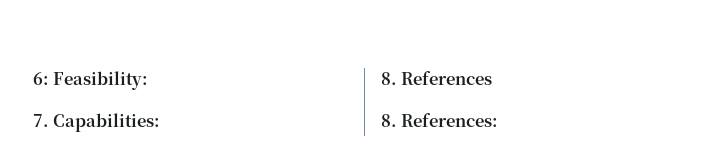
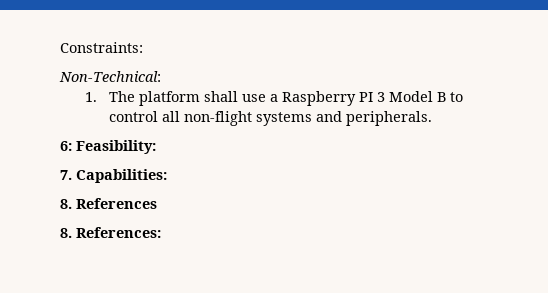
+ Constraints:
+ Non-Technical:
+ 1. The platform shall use a Raspberry PI 3 Model B to control all non-flight systems and peripherals.

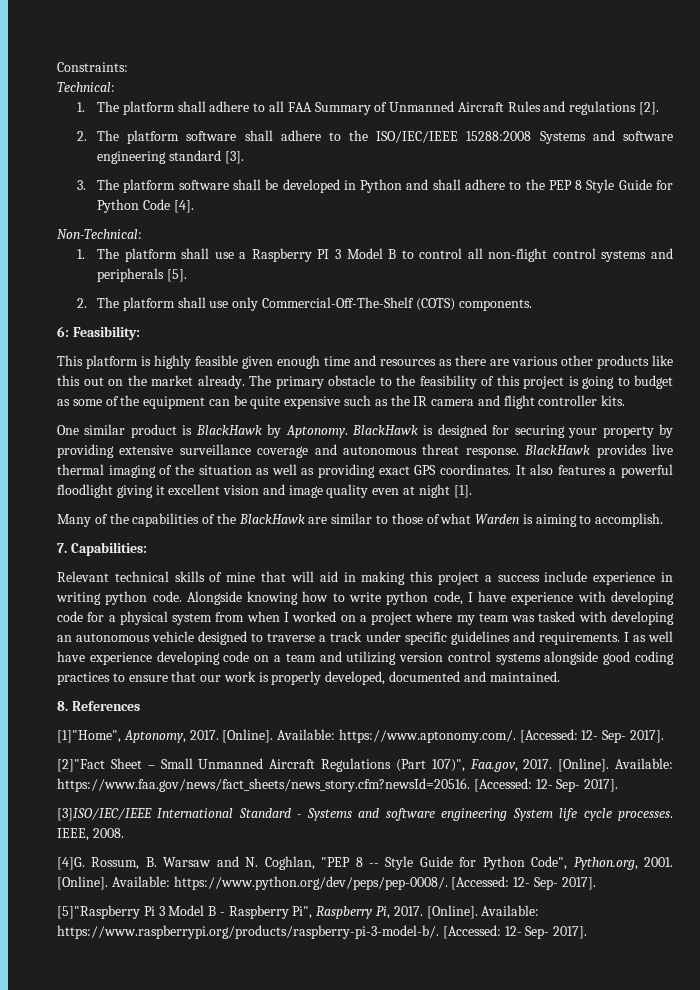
+ Technical:
+ 1. The platform shall adhere to all FAA Summary of Unmanned Aircraft Rules and regulations [2].
+ 2. The platform software shall adhere to the ISO/IEC/IEEE 15288:2008 Systems and software engineering standard [3].
+ 3. The platform software shall be developed in Python and shall adhere to the PEP 8 Style Guide for Python Code [4].
- 1. The platform shall use a Raspberry PI 3 Model B to control all non-flight systems and peripherals.
+ 1. The platform shall use a Raspberry PI 3 Model B to control all non-flight control systems and peripherals [5].
+ 2. The platform shall use only Commercial-Off-The-Shelf (COTS) components.
  6: Feasibility:
+ This platform is highly feasible given enough time and resources as there are various other products like this out on the market already. The primary obstacle to the feasibility of this project is going to budget as some of the equipment can be quite expensive such as the IR camera and flight controller kits.
+ One similar product is BlackHawk by Aptonomy. BlackHawk is designed for securing your property by providing extensive surveillance coverage and autonomous threat response. BlackHawk provides live thermal imaging of the situation as well as providing exact GPS coordinates. It also features a powerful floodlight giving it excellent vision and image quality even at night [1].
+ Many of the capabilities of the BlackHawk are similar to those of what Warden is aiming to accomplish.
  7. Capabilities:
+ Relevant technical skills of mine that will aid in making this project a success include experience in writing python code. Alongside knowing how to write python code, I have experience with developing code for a physical system from when I worked on a project where my team was tasked with developing an autonomous vehicle designed to traverse a track under specific guidelines and requirements. I as well have experience developing code on a team and utilizing version control systems alongside good coding practices to ensure that our work is properly developed, documented and maintained.
  8. References
- 8. References:
+ [1]"Home", Aptonomy, 2017. [Online]. Available: https://www.aptonomy.com/. [Accessed: 12- Sep- 2017].
+ [2]"Fact Sheet – Small Unmanned Aircraft Regulations (Part 107)", Faa.gov, 2017. [Online]. Available: https://www.faa.gov/news/fact_sheets/news_story.cfm?newsId=20516. [Accessed: 12- Sep- 2017].
+ [3]ISO/IEC/IEEE International Standard - Systems and software engineering System life cycle processes. IEEE, 2008.
+ [4]G. Rossum, B. Warsaw and N. Coghlan, "PEP 8 -- Style Guide for Python Code", Python.org, 2001. [Online]. Available: https://www.python.org/dev/peps/pep-0008/. [Accessed: 12- Sep- 2017].
+ [5]"Raspberry Pi 3 Model B - Raspberry Pi", Raspberry Pi, 2017. [Online]. Available: https://www.raspberrypi.org/products/raspberry-pi-3-model-b/. [Accessed: 12- Sep- 2017].

